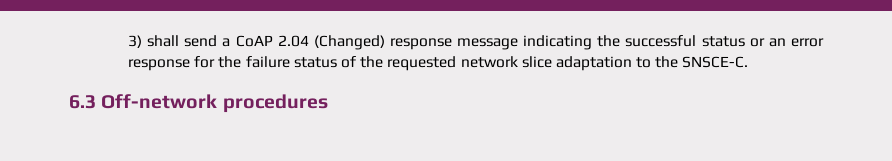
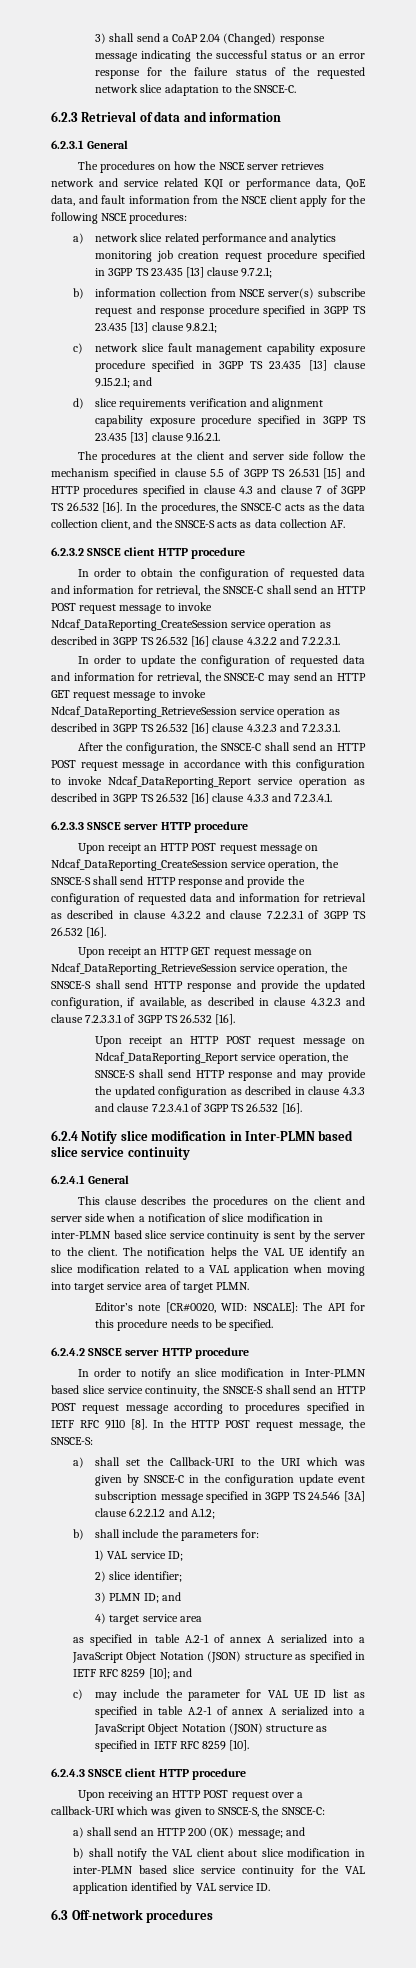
+ 6.2.3 Retrieval of data and information
+ 6.2.3.1 General
+ The procedures on how the NSCE server retrieves network and service related KQI or performance data, QoE data, and fault information from the NSCE client apply for the following NSCE procedures:
+ a) network slice related performance and analytics monitoring job creation request procedure specified in 3GPP TS 23.435 [13] clause 9.7.2.1;
+ b) information collection from NSCE server(s) subscribe request and response procedure specified in 3GPP TS 23.435 [13] clause 9.8.2.1;
+ c) network slice fault management capability exposure procedure specified in 3GPP TS 23.435 [13] clause 9.15.2.1; and
+ d) slice requirements verification and alignment capability exposure procedure specified in 3GPP TS 23.435 [13] clause 9.16.2.1.
+ The procedures at the client and server side follow the mechanism specified in clause 5.5 of 3GPP TS 26.531 [15] and HTTP procedures specified in clause 4.3 and clause 7 of 3GPP TS 26.532 [16]. In the procedures, the SNSCE-C acts as the data collection client, and the SNSCE-S acts as data collection AF.
+ 6.2.3.2 SNSCE client HTTP procedure
+ In order to obtain the configuration of requested data and information for retrieval, the SNSCE-C shall send an HTTP POST request message to invoke Ndcaf_DataReporting_CreateSession service operation as described in 3GPP TS 26.532 [16] clause 4.3.2.2 and 7.2.2.3.1.
+ In order to update the configuration of requested data and information for retrieval, the SNSCE-C may send an HTTP GET request message to invoke Ndcaf_DataReporting_RetrieveSession service operation as described in 3GPP TS 26.532 [16] clause 4.3.2.3 and 7.2.3.3.1.
+ After the configuration, the SNSCE-C shall send an HTTP POST request message in accordance with this configuration to invoke Ndcaf_DataReporting_Report service operation as described in 3GPP TS 26.532 [16] clause 4.3.3 and 7.2.3.4.1.
+ 6.2.3.3 SNSCE server HTTP procedure
+ Upon receipt an HTTP POST request message on Ndcaf_DataReporting_CreateSession service operation, the SNSCE-S shall send HTTP response and provide the configuration of requested data and information for retrieval as described in clause 4.3.2.2 and clause 7.2.2.3.1 of 3GPP TS 26.532 [16].
+ Upon receipt an HTTP GET request message on Ndcaf_DataReporting_RetrieveSession service operation, the SNSCE-S shall send HTTP response and provide the updated configuration, if available, as described in clause 4.3.2.3 and clause 7.2.3.3.1 of 3GPP TS 26.532 [16].
+ Upon receipt an HTTP POST request message on Ndcaf_DataReporting_Report service operation, the SNSCE-S shall send HTTP response and may provide the updated configuration as described in clause 4.3.3 and clause 7.2.3.4.1 of 3GPP TS 26.532 [16].
+ 6.2.4 Notify slice modification in Inter-PLMN based slice service continuity
+ 6.2.4.1 General
+ This clause describes the procedures on the client and server side when a notification of slice modification in inter-PLMN based slice service continuity is sent by the server to the client. The notification helps the VAL UE identify an slice modification related to a VAL application when moving into target service area of target PLMN.
+ Editor’s note [CR#0020, WID: NSCALE]: The API for this procedure needs to be specified.
+ 6.2.4.2 SNSCE server HTTP procedure
+ In order to notify an slice modification in Inter-PLMN based slice service continuity, the SNSCE-S shall send an HTTP POST request message according to procedures specified in IETF RFC 9110 [8]. In the HTTP POST request message, the SNSCE-S:
+ a) shall set the Callback-URI to the URI which was given by SNSCE-C in the configuration update event subscription message specified in 3GPP TS 24.546 [3A] clause 6.2.2.1.2 and A.1.2;
+ b) shall include the parameters for:
+ 1) VAL service ID;
+ 2) slice identifier;
+ 3) PLMN ID; and
+ 4) target service area
+ as specified in table A.2-1 of annex A serialized into a JavaScript Object Notation (JSON) structure as specified in IETF RFC 8259 [10]; and
+ c) may include the parameter for VAL UE ID list as specified in table A.2-1 of annex A serialized into a JavaScript Object Notation (JSON) structure as specified in IETF RFC 8259 [10].
+ 6.2.4.3 SNSCE client HTTP procedure
+ Upon receiving an HTTP POST request over a callback-URI which was given to SNSCE-S, the SNSCE-C:
+ a) shall send an HTTP 200 (OK) message; and
+ b) shall notify the VAL client about slice modification in inter-PLMN based slice service continuity for the VAL application identified by VAL service ID.

